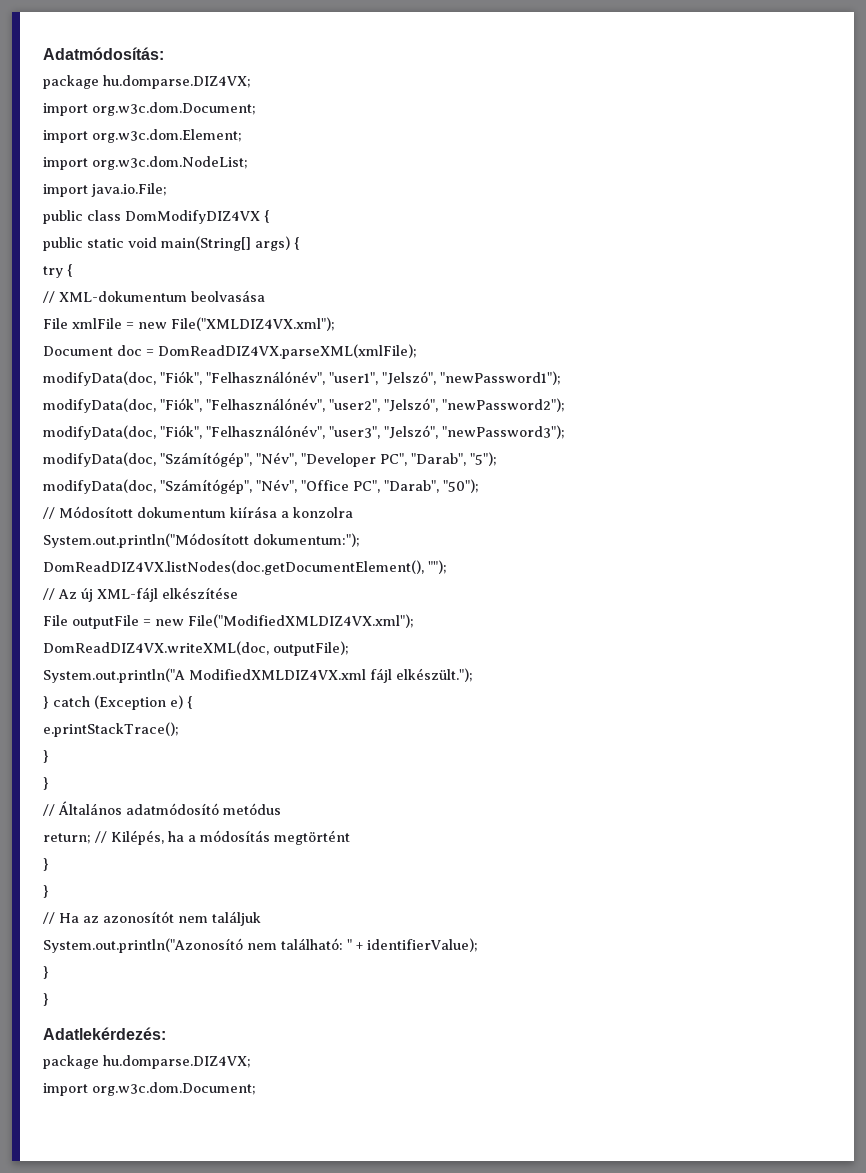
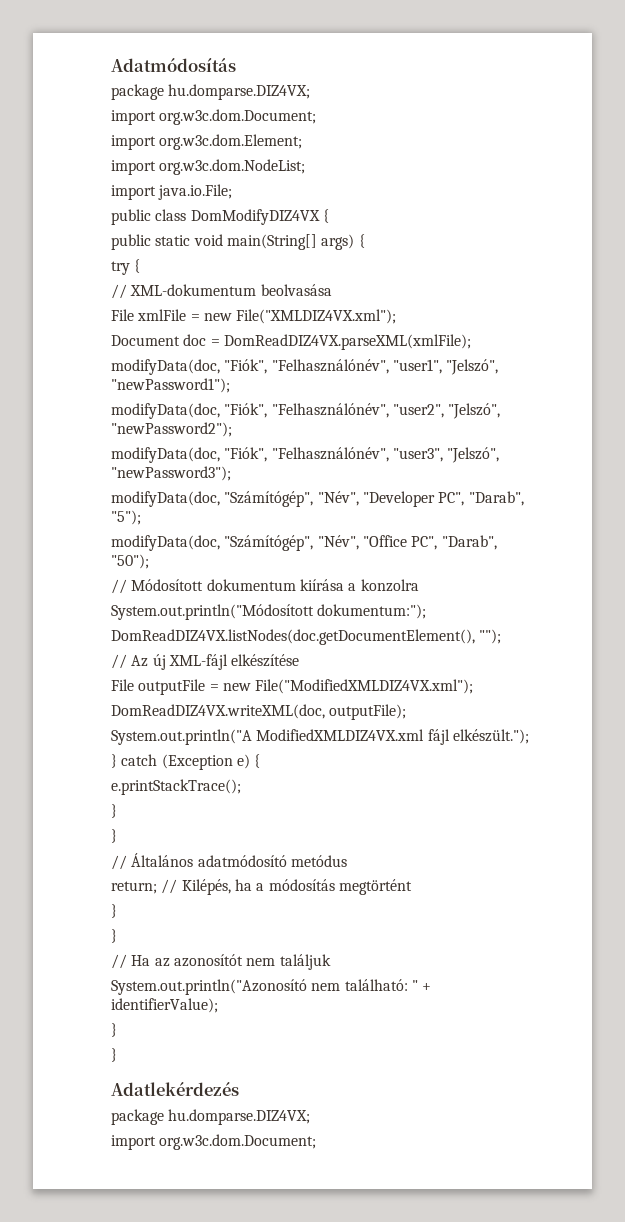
- Adatmódosítás:
+ Adatmódosítás
- Adatlekérdezés:
+ Adatlekérdezés

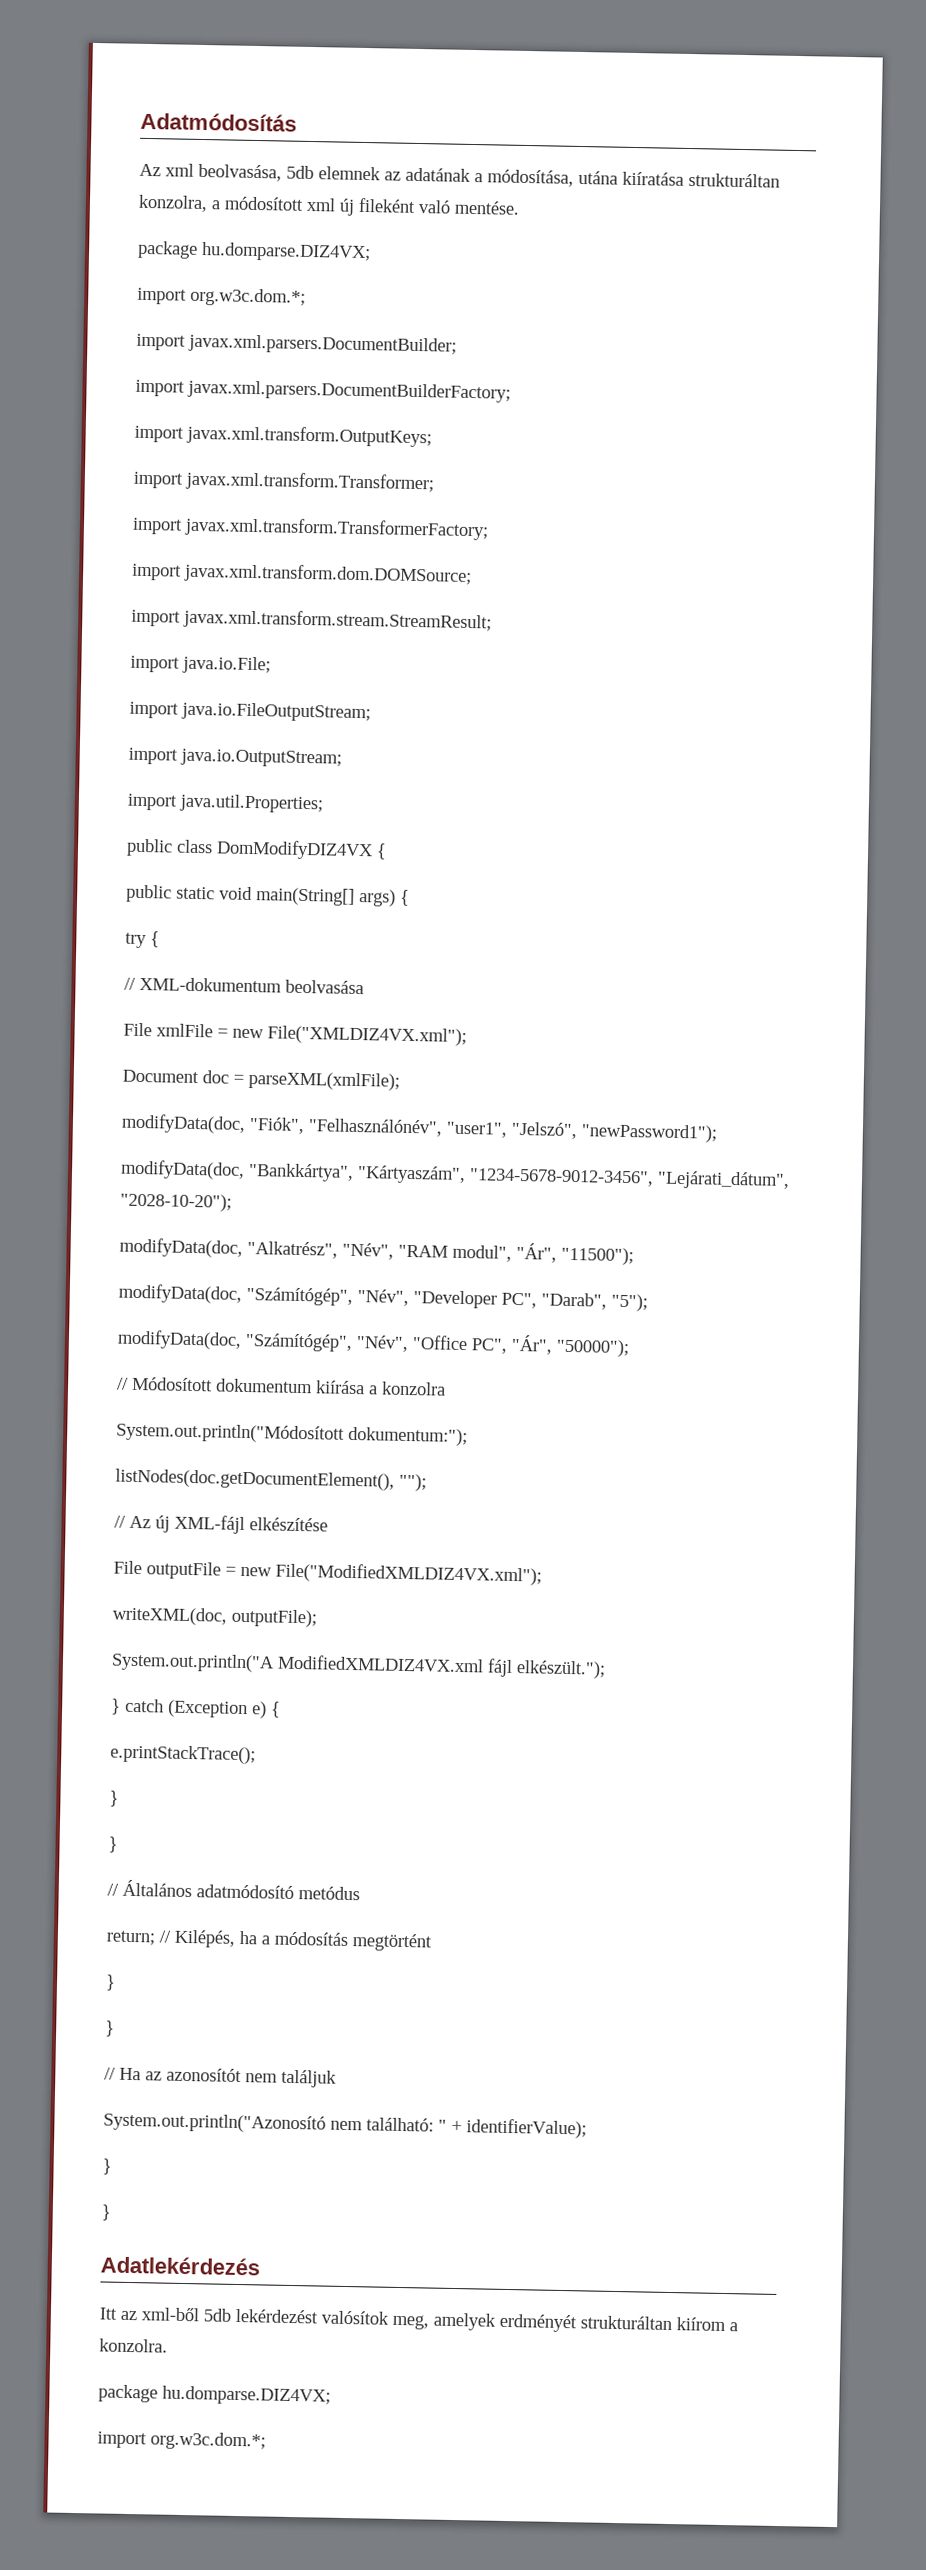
  Adatmódosítás
+ Az xml beolvasása, 5db elemnek az adatának a módosítása, utána kiíratása strukturáltan konzolra, a módosított xml új fileként való mentése.
  package hu.domparse.DIZ4VX;
- import org.w3c.dom.Document;
- import org.w3c.dom.Element;
- import org.w3c.dom.NodeList;
+ import org.w3c.dom.*;
+ import javax.xml.parsers.DocumentBuilder;
+ import javax.xml.parsers.DocumentBuilderFactory;
+ import javax.xml.transform.OutputKeys;
+ import javax.xml.transform.Transformer;
+ import javax.xml.transform.TransformerFactory;
+ import javax.xml.transform.dom.DOMSource;
+ import javax.xml.transform.stream.StreamResult;
  import java.io.File;
+ import java.io.FileOutputStream;
+ import java.io.OutputStream;
+ import java.util.Properties;
- Document doc = DomReadDIZ4VX.parseXML(xmlFile);
+ Document doc = parseXML(xmlFile);
- modifyData(doc, "Fiók", "Felhasználónév", "user2", "Jelszó", "newPassword2");
- modifyData(doc, "Fiók", "Felhasználónév", "user3", "Jelszó", "newPassword3");
+ modifyData(doc, "Bankkártya", "Kártyaszám", "1234-5678-9012-3456", "Lejárati_dátum", "2028-10-20");
+ modifyData(doc, "Alkatrész", "Név", "RAM modul", "Ár", "11500");
- modifyData(doc, "Számítógép", "Név", "Office PC", "Darab", "50");
+ modifyData(doc, "Számítógép", "Név", "Office PC", "Ár", "50000");
- DomReadDIZ4VX.listNodes(doc.getDocumentElement(), "");
+ listNodes(doc.getDocumentElement(), "");
- DomReadDIZ4VX.writeXML(doc, outputFile);
+ writeXML(doc, outputFile);
  Adatlekérdezés
+ Itt az xml-ből 5db lekérdezést valósítok meg, amelyek erdményét strukturáltan kiírom a konzolra.
  package hu.domparse.DIZ4VX;
- import org.w3c.dom.Document;
+ import org.w3c.dom.*;

